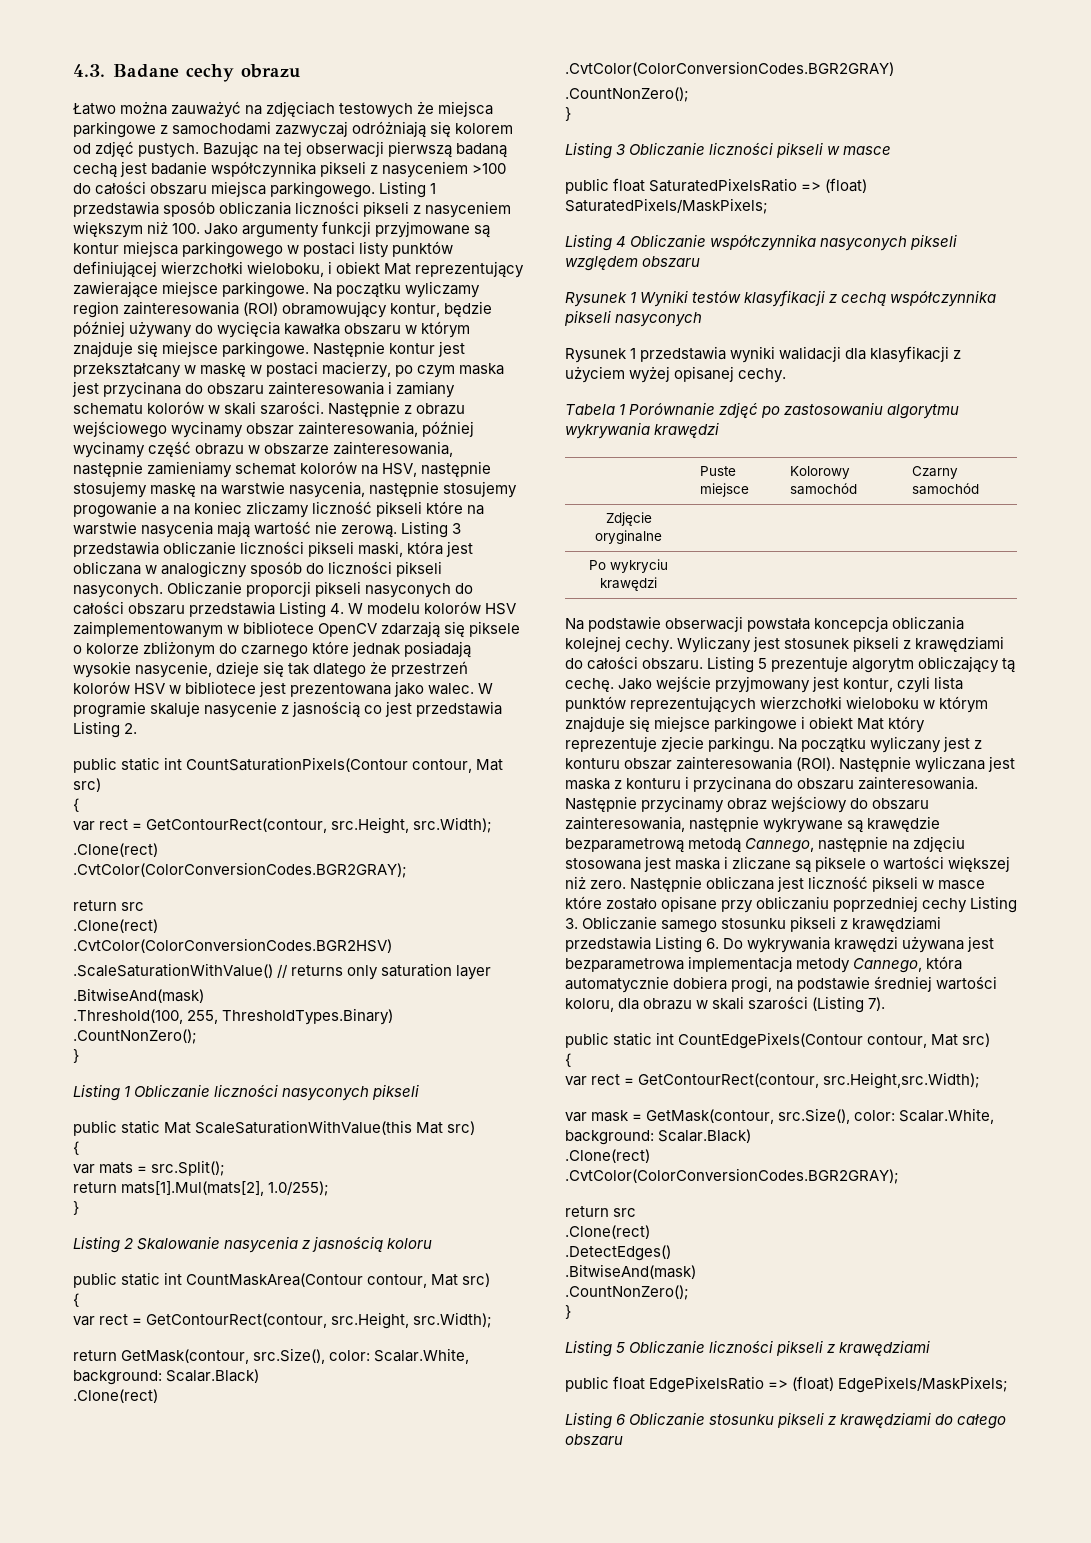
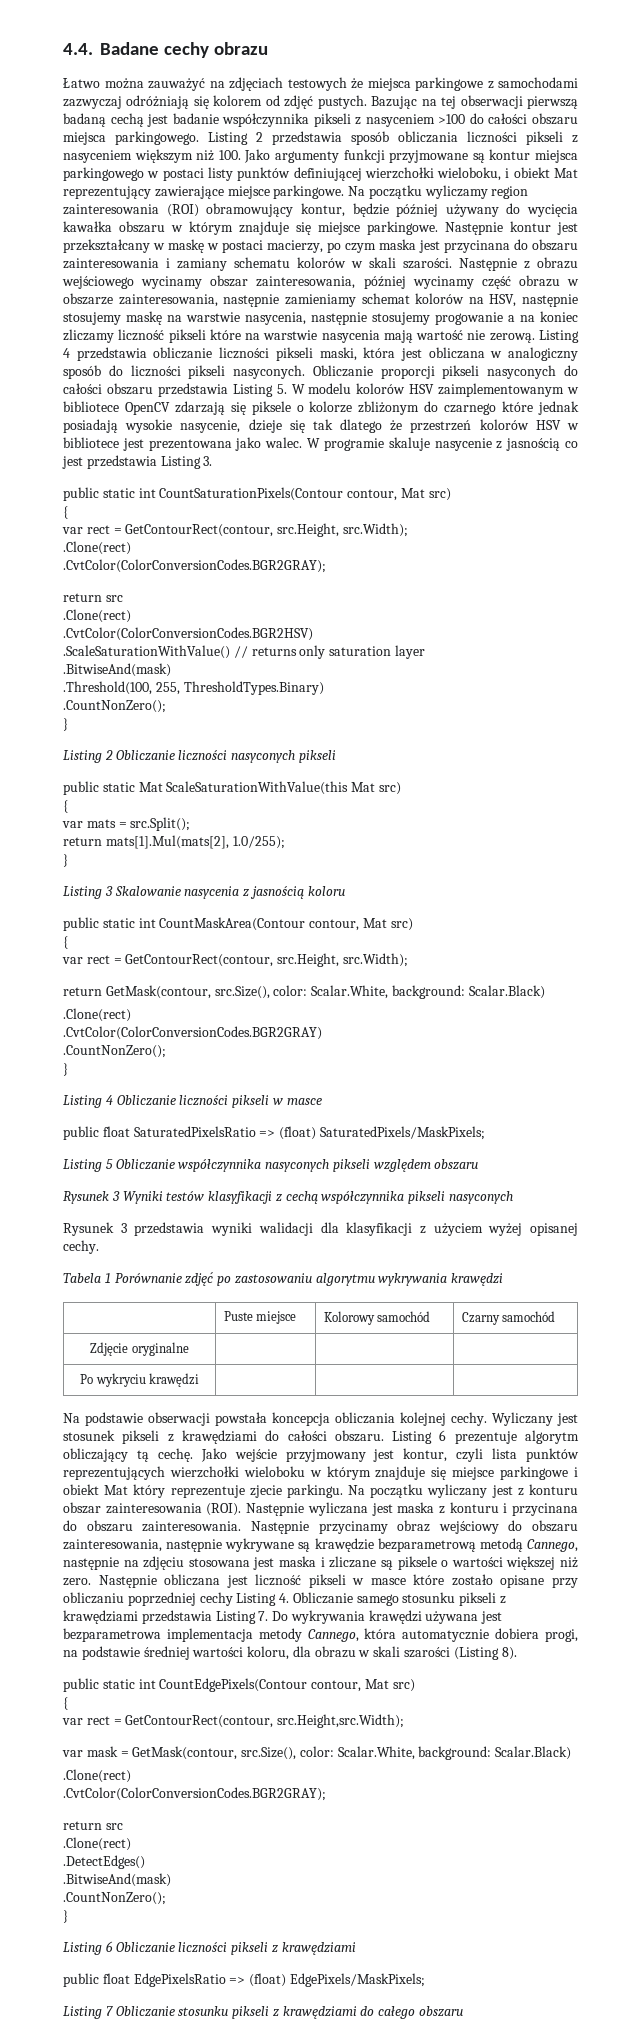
- 4.3. Badane cechy obrazu
+ 4.4. Badane cechy obrazu
- Listing 1 przedstawia sposób obliczania liczności pikseli z nasyceniem większym niż 100. Jako argumenty funkcji przyjmowane są kontur miejsca parkingowego w postaci listy punktów definiującej wierzchołki wieloboku, i obiekt Mat reprezentujący zawierające miejsce parkingowe.
+ Listing 2 przedstawia sposób obliczania liczności pikseli z nasyceniem większym niż 100. Jako argumenty funkcji przyjmowane są kontur miejsca parkingowego w postaci listy punktów definiującej wierzchołki wieloboku, i obiekt Mat reprezentujący zawierające miejsce parkingowe.
- Listing 3 przedstawia obliczanie liczności pikseli maski, która jest obliczana w analogiczny sposób do liczności pikseli nasyconych.
+ Listing 4 przedstawia obliczanie liczności pikseli maski, która jest obliczana w analogiczny sposób do liczności pikseli nasyconych.
- Obliczanie proporcji pikseli nasyconych do całości obszaru przedstawia Listing 4. W modelu kolorów HSV zaimplementowanym w bibliotece OpenCV zdarzają się piksele o kolorze zbliżonym do czarnego które jednak posiadają wysokie nasycenie, dzieje się tak dlatego że przestrzeń kolorów HSV w bibliotece jest prezentowana jako walec.
+ Obliczanie proporcji pikseli nasyconych do całości obszaru przedstawia Listing 5. W modelu kolorów HSV zaimplementowanym w bibliotece OpenCV zdarzają się piksele o kolorze zbliżonym do czarnego które jednak posiadają wysokie nasycenie, dzieje się tak dlatego że przestrzeń kolorów HSV w bibliotece jest prezentowana jako walec.
- W programie skaluje nasycenie z jasnością co jest przedstawia Listing 2.
+ W programie skaluje nasycenie z jasnością co jest przedstawia Listing 3.
- Listing 1 Obliczanie liczności nasyconych pikseli
+ Listing 2 Obliczanie liczności nasyconych pikseli
- Listing 2 Skalowanie nasycenia z jasnością koloru
+ Listing 3 Skalowanie nasycenia z jasnością koloru
- Listing 3 Obliczanie liczności pikseli w masce
+ Listing 4 Obliczanie liczności pikseli w masce
- Listing 4 Obliczanie współczynnika nasyconych pikseli względem obszaru
+ Listing 5 Obliczanie współczynnika nasyconych pikseli względem obszaru
- Rysunek 1 Wyniki testów klasyfikacji z cechą współczynnika pikseli nasyconych
+ Rysunek 3 Wyniki testów klasyfikacji z cechą współczynnika pikseli nasyconych
- Rysunek 1 przedstawia wyniki walidacji dla klasyfikacji z użyciem wyżej opisanej cechy.
+ Rysunek 3 przedstawia wyniki walidacji dla klasyfikacji z użyciem wyżej opisanej cechy.
- Listing 5 prezentuje algorytm obliczający tą cechę.
+ Listing 6 prezentuje algorytm obliczający tą cechę.
- Następnie obliczana jest liczność pikseli w masce które zostało opisane przy obliczaniu poprzedniej cechy Listing 3. Obliczanie samego stosunku pikseli z krawędziami przedstawia Listing 6. Do wykrywania krawędzi używana jest bezparametrowa implementacja metody Cannego, która automatycznie dobiera progi, na podstawie średniej wartości koloru, dla obrazu w skali szarości (Listing 7).
+ Następnie obliczana jest liczność pikseli w masce które zostało opisane przy obliczaniu poprzedniej cechy Listing 4. Obliczanie samego stosunku pikseli z krawędziami przedstawia Listing 7. Do wykrywania krawędzi używana jest bezparametrowa implementacja metody Cannego, która automatycznie dobiera progi, na podstawie średniej wartości koloru, dla obrazu w skali szarości (Listing 8).
- Listing 5 Obliczanie liczności pikseli z krawędziami
+ Listing 6 Obliczanie liczności pikseli z krawędziami
- Listing 6 Obliczanie stosunku pikseli z krawędziami do całego obszaru
+ Listing 7 Obliczanie stosunku pikseli z krawędziami do całego obszaru

